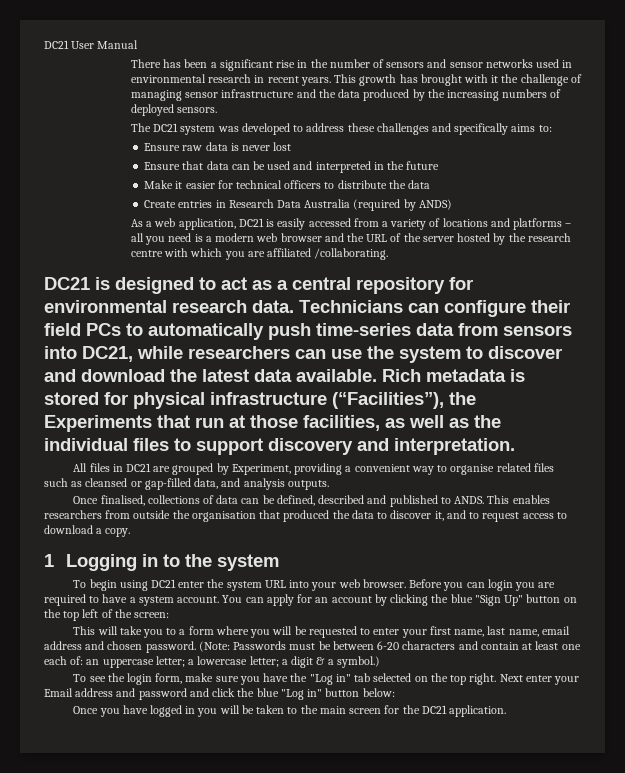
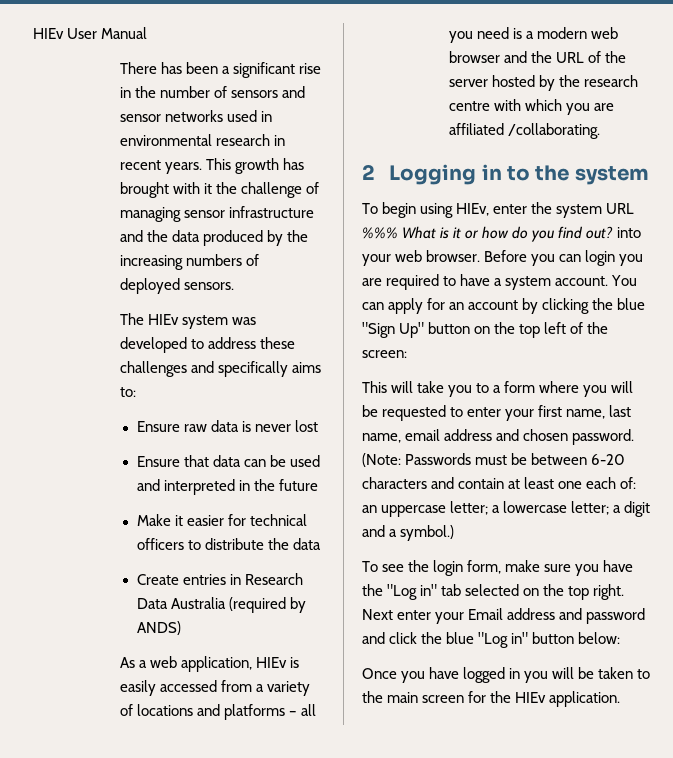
- DC21 User Manual
+ HIEv User Manual
- The DC21 system was developed to address these challenges and specifically aims to:
+ The HIEv system was developed to address these challenges and specifically aims to:
- As a web application, DC21 is easily accessed from a variety of locations and platforms – all you need is a modern web browser and the URL of the server hosted by the research centre with which you are affiliated /collaborating.
+ As a web application, HIEv is easily accessed from a variety of locations and platforms – all you need is a modern web browser and the URL of the server hosted by the research centre with which you are affiliated /collaborating.
- DC21 is designed to act as a central repository for environmental research data. Technicians can configure their field PCs to automatically push time-series data from sensors into DC21, while researchers can use the system to discover and download the latest data available. Rich metadata is stored for physical infrastructure (“Facilities”), the Experiments that run at those facilities, as well as the individual files to support discovery and interpretation.
- All files in DC21 are grouped by Experiment, providing a convenient way to organise related files such as cleansed or gap-filled data, and analysis outputs.
- Once finalised, collections of data can be defined, described and published to ANDS. This enables researchers from outside the organisation that produced the data to discover it, and to request access to download a copy.
- 1 Logging in to the system
+ 2 Logging in to the system
- To begin using DC21 enter the system URL into your web browser.
+ To begin using HIEv, enter the system URL %%% What is it or how do you find out? into your web browser.
- (Note: Passwords must be between 6-20 characters and contain at least one each of: an uppercase letter; a lowercase letter; a digit & a symbol.)
+ (Note: Passwords must be between 6-20 characters and contain at least one each of: an uppercase letter; a lowercase letter; a digit and a symbol.)
- Once you have logged in you will be taken to the main screen for the DC21 application.
+ Once you have logged in you will be taken to the main screen for the HIEv application.

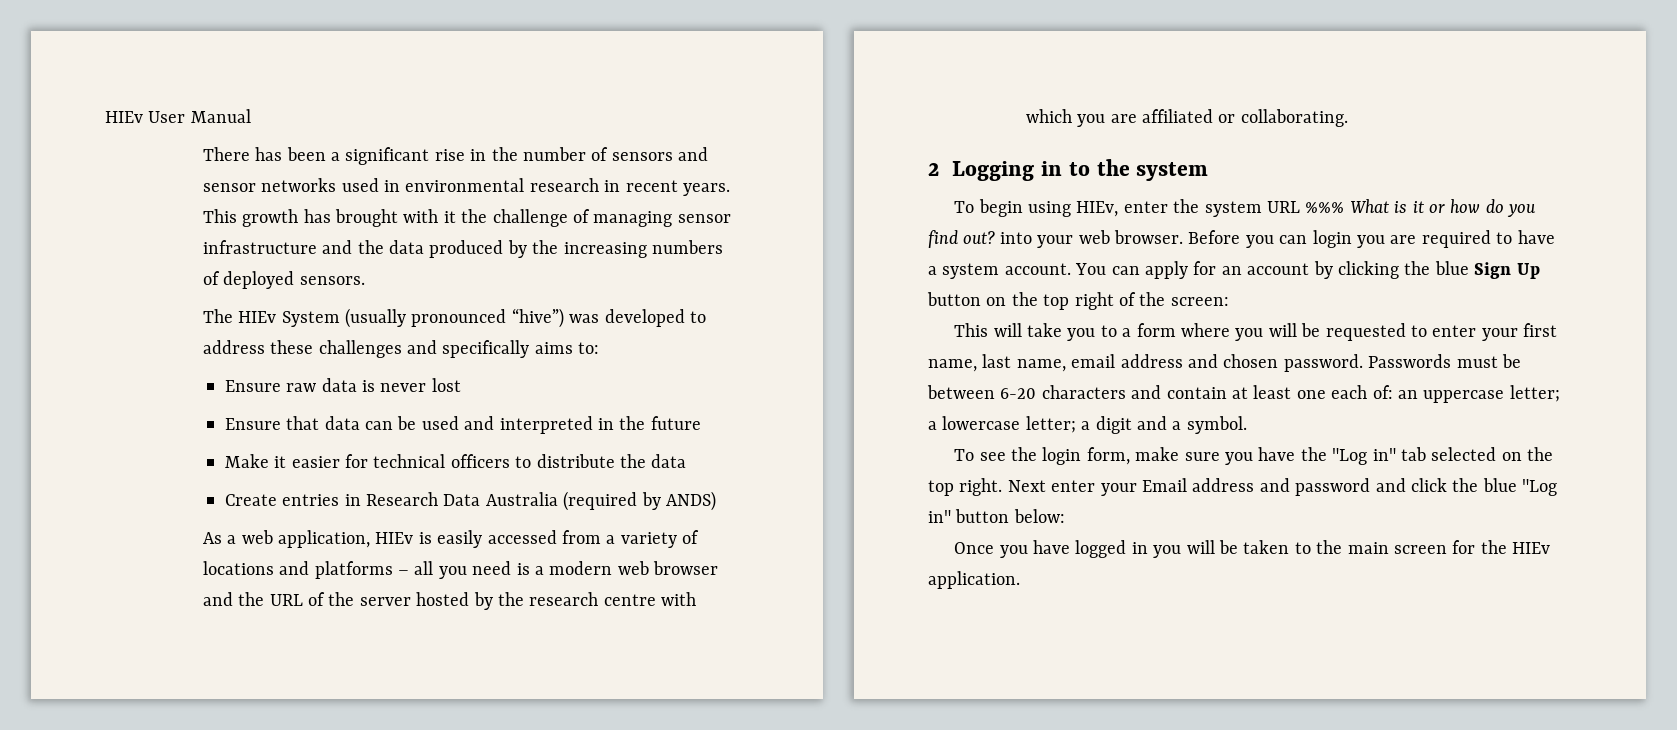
- The HIEv system was developed to address these challenges and specifically aims to:
+ The HIEv System (usually pronounced “hive”) was developed to address these challenges and specifically aims to:
- As a web application, HIEv is easily accessed from a variety of locations and platforms – all you need is a modern web browser and the URL of the server hosted by the research centre with which you are affiliated /collaborating.
+ As a web application, HIEv is easily accessed from a variety of locations and platforms – all you need is a modern web browser and the URL of the server hosted by the research centre with which you are affiliated or collaborating.
- You can apply for an account by clicking the blue "Sign Up" button on the top left of the screen:
+ You can apply for an account by clicking the blue Sign Up button on the top right of the screen:
- (Note: Passwords must be between 6-20 characters and contain at least one each of: an uppercase letter; a lowercase letter; a digit and a symbol.)
+ Passwords must be between 6-20 characters and contain at least one each of: an uppercase letter; a lowercase letter; a digit and a symbol.

